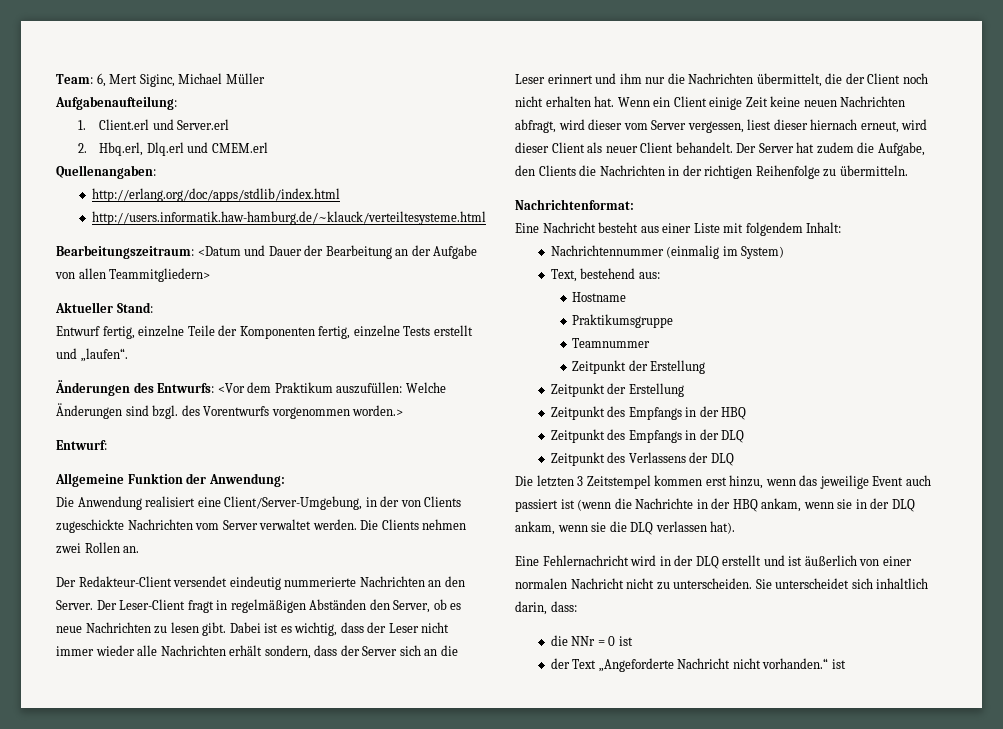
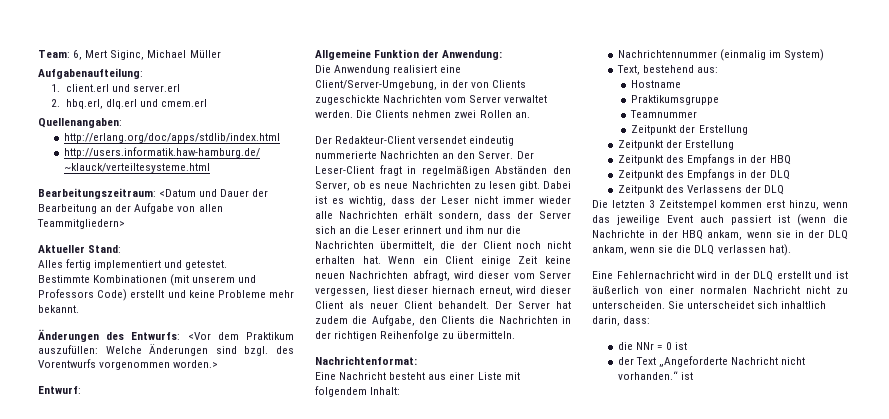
- 1. Client.erl und Server.erl
- 2. Hbq.erl, Dlq.erl und CMEM.erl
+ 1. client.erl und server.erl
+ 2. hbq.erl, dlq.erl und cmem.erl
- Entwurf fertig, einzelne Teile der Komponenten fertig, einzelne Tests erstellt und „laufen“.
+ Alles fertig implementiert und getestet.
+ Bestimmte Kombinationen (mit unserem und Professors Code) erstellt und keine Probleme mehr bekannt.

